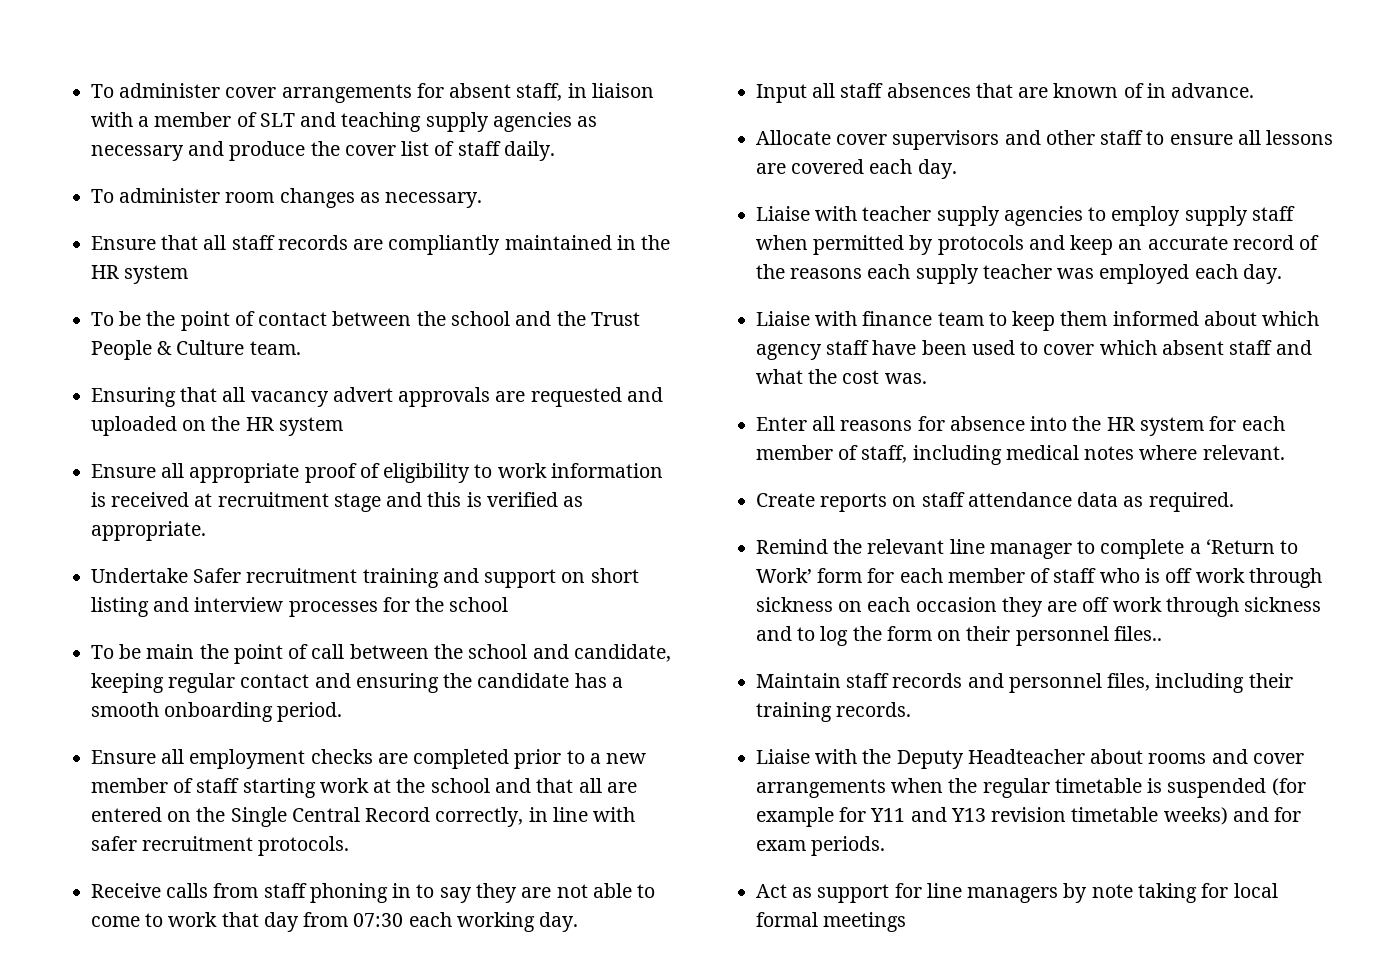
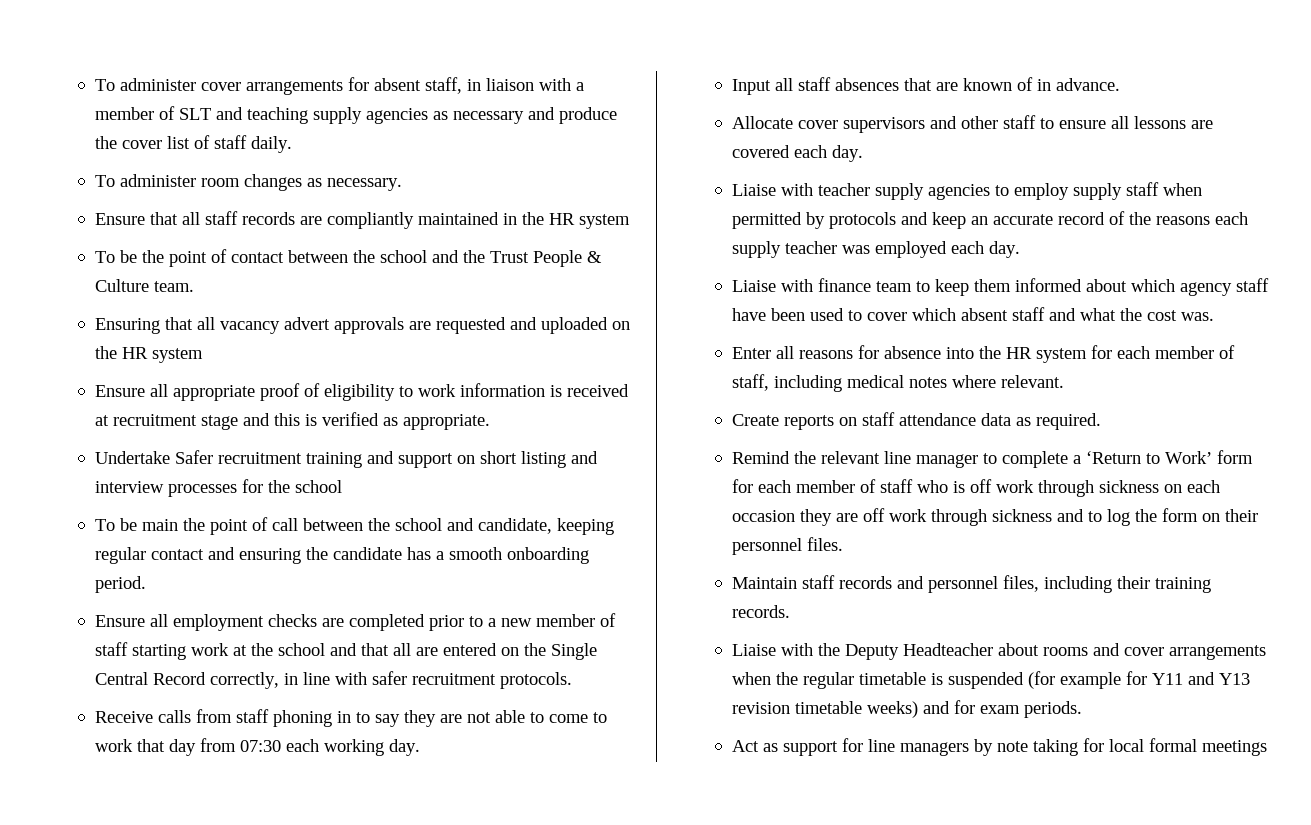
- Remind the relevant line manager to complete a ‘Return to Work’ form for each member of staff who is off work through sickness on each occasion they are off work through sickness and to log the form on their personnel files..
+ Remind the relevant line manager to complete a ‘Return to Work’ form for each member of staff who is off work through sickness on each occasion they are off work through sickness and to log the form on their personnel files.

